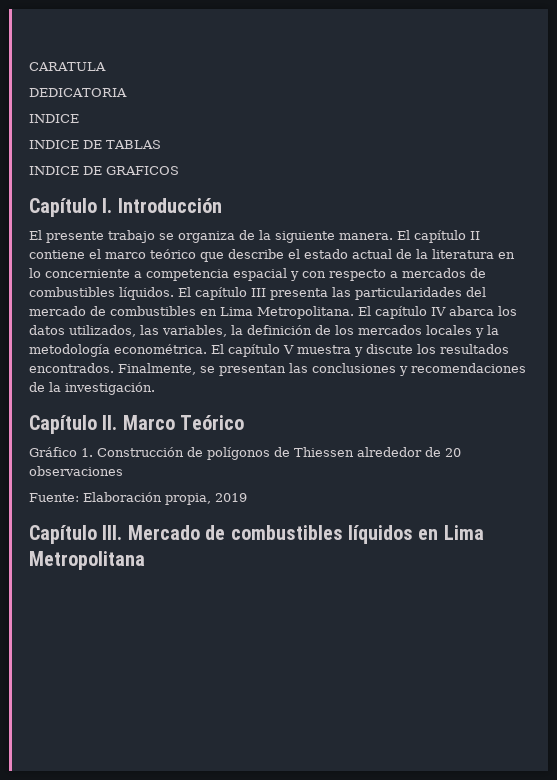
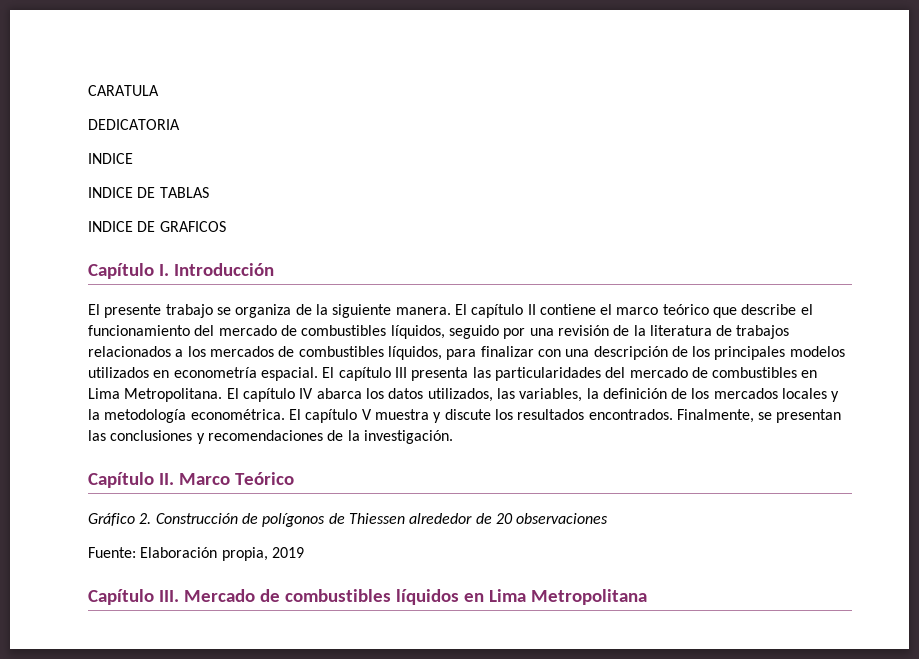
- El capítulo II contiene el marco teórico que describe el estado actual de la literatura en lo concerniente a competencia espacial y con respecto a mercados de combustibles líquidos.
+ El capítulo II contiene el marco teórico que describe el funcionamiento del mercado de combustibles líquidos, seguido por una revisión de la literatura de trabajos relacionados a los mercados de combustibles líquidos, para finalizar con una descripción de los principales modelos utilizados en econometría espacial.
- Gráfico 1. Construcción de polígonos de Thiessen alrededor de 20 observaciones
+ Gráfico 2. Construcción de polígonos de Thiessen alrededor de 20 observaciones

